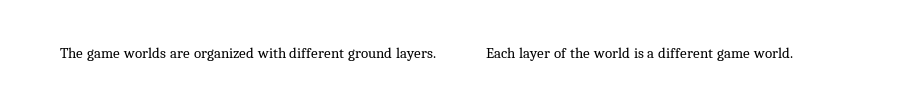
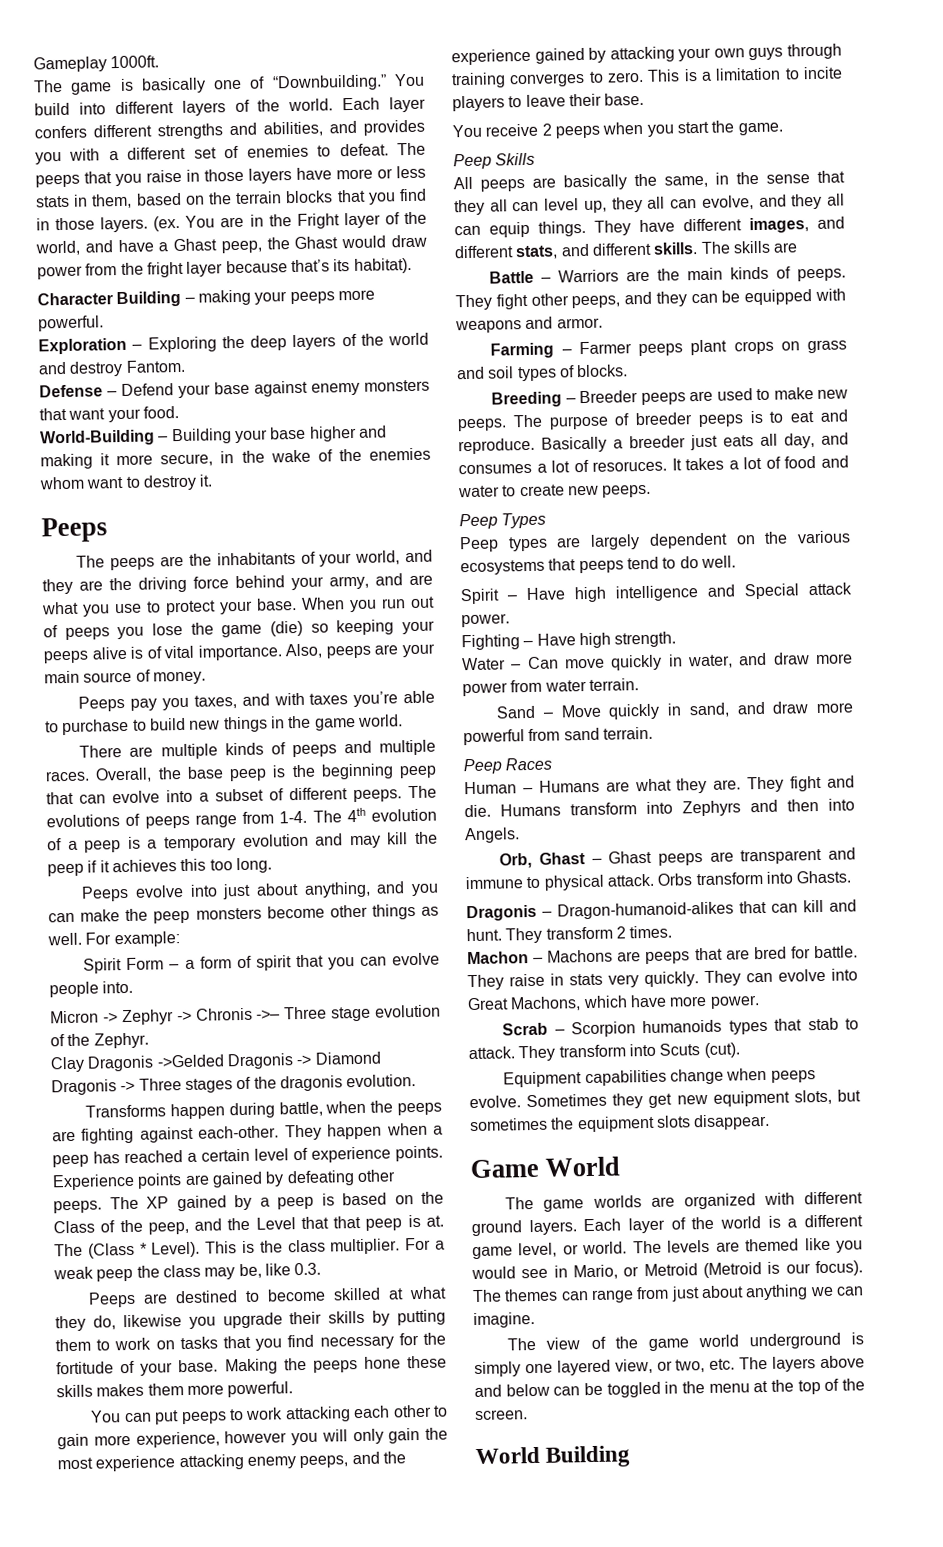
+ Gameplay 1000ft.
+ The game is basically one of “Downbuilding.” You build into different layers of the world. Each layer confers different strengths and abilities, and provides you with a different set of enemies to defeat. The peeps that you raise in those layers have more or less stats in them, based on the terrain blocks that you find in those layers. (ex. You are in the Fright layer of the world, and have a Ghast peep, the Ghast would draw power from the fright layer because that’s its habitat).
+ Character Building – making your peeps more powerful.
+ Exploration – Exploring the deep layers of the world and destroy Fantom.
+ Defense – Defend your base against enemy monsters that want your food.
+ World-Building – Building your base higher and making it more secure, in the wake of the enemies whom want to destroy it.
+ Peeps
+ The peeps are the inhabitants of your world, and they are the driving force behind your army, and are what you use to protect your base. When you run out of peeps you lose the game (die) so keeping your peeps alive is of vital importance. Also, peeps are your main source of money.
+ Peeps pay you taxes, and with taxes you’re able to purchase to build new things in the game world.
+ There are multiple kinds of peeps and multiple races. Overall, the base peep is the beginning peep that can evolve into a subset of different peeps. The evolutions of peeps range from 1-4. The 4th evolution of a peep is a temporary evolution and may kill the peep if it achieves this too long.
+ Peeps evolve into just about anything, and you can make the peep monsters become other things as well. For example:
+ Spirit Form – a form of spirit that you can evolve people into.
+ Micron -> Zephyr -> Chronis ->– Three stage evolution of the Zephyr.
+ Clay Dragonis ->Gelded Dragonis -> Diamond Dragonis -> Three stages of the dragonis evolution.
+ Transforms happen during battle, when the peeps are fighting against each-other. They happen when a peep has reached a certain level of experience points. Experience points are gained by defeating other peeps. The XP gained by a peep is based on the Class of the peep, and the Level that that peep is at. The (Class * Level). This is the class multiplier. For a weak peep the class may be, like 0.3.
+ Peeps are destined to become skilled at what they do, likewise you upgrade their skills by putting them to work on tasks that you find necessary for the fortitude of your base. Making the peeps hone these skills makes them more powerful.
+ You can put peeps to work attacking each other to gain more experience, however you will only gain the most experience attacking enemy peeps, and the experience gained by attacking your own guys through training converges to zero. This is a limitation to incite players to leave their base.
+ You receive 2 peeps when you start the game.
+ Peep Skills
+ All peeps are basically the same, in the sense that they all can level up, they all can evolve, and they all can equip things. They have different images, and different stats, and different skills. The skills are
+ Battle – Warriors are the main kinds of peeps. They fight other peeps, and they can be equipped with weapons and armor.
+ Farming – Farmer peeps plant crops on grass and soil types of blocks.
+ Breeding – Breeder peeps are used to make new peeps. The purpose of breeder peeps is to eat and reproduce. Basically a breeder just eats all day, and consumes a lot of resoruces. It takes a lot of food and water to create new peeps.
+ Peep Types
+ Peep types are largely dependent on the various ecosystems that peeps tend to do well.
+ Spirit – Have high intelligence and Special attack power.
+ Fighting – Have high strength.
+ Water – Can move quickly in water, and draw more power from water terrain.
+ Sand – Move quickly in sand, and draw more powerful from sand terrain.
+ Peep Races
+ Human – Humans are what they are. They fight and die. Humans transform into Zephyrs and then into Angels.
+ Orb, Ghast – Ghast peeps are transparent and immune to physical attack. Orbs transform into Ghasts.
+ Dragonis – Dragon-humanoid-alikes that can kill and hunt. They transform 2 times.
+ Machon – Machons are peeps that are bred for battle. They raise in stats very quickly. They can evolve into Great Machons, which have more power.
+ Scrab – Scorpion humanoids types that stab to attack. They transform into Scuts (cut).
+ Equipment capabilities change when peeps evolve. Sometimes they get new equipment slots, but sometimes the equipment slots disappear.
+ Game World
- Each layer of the world is a different game world.
+ Each layer of the world is a different game level, or world. The levels are themed like you would see in Mario, or Metroid (Metroid is our focus). The themes can range from just about anything we can imagine.
+ The view of the game world underground is simply one layered view, or two, etc. The layers above and below can be toggled in the menu at the top of the screen.
+ World Building

